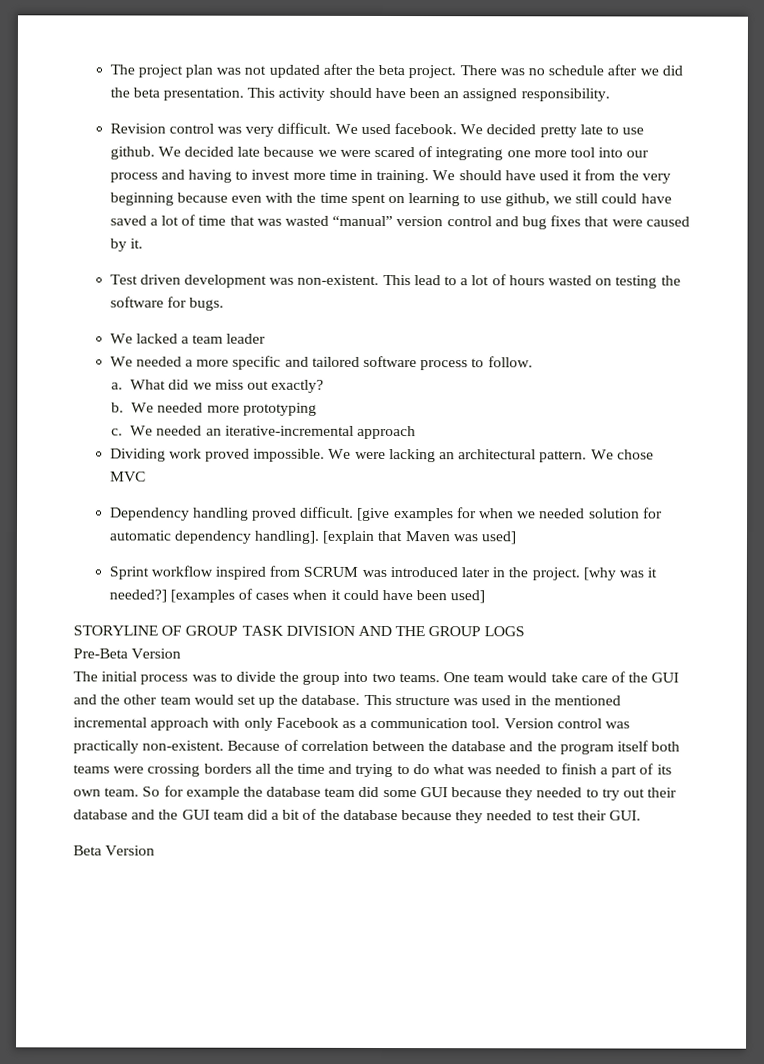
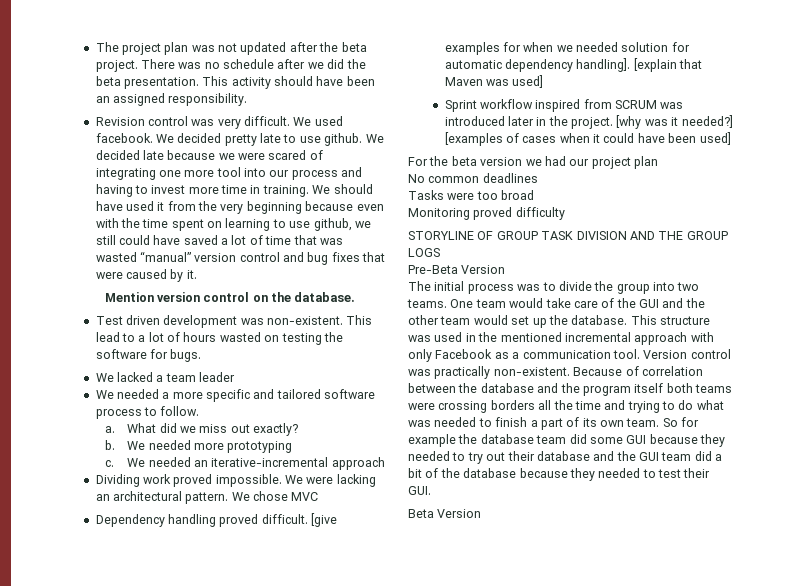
+ Mention version control on the database.
+ For the beta version we had our project plan
+ No common deadlines
+ Tasks were too broad
+ Monitoring proved difficulty

